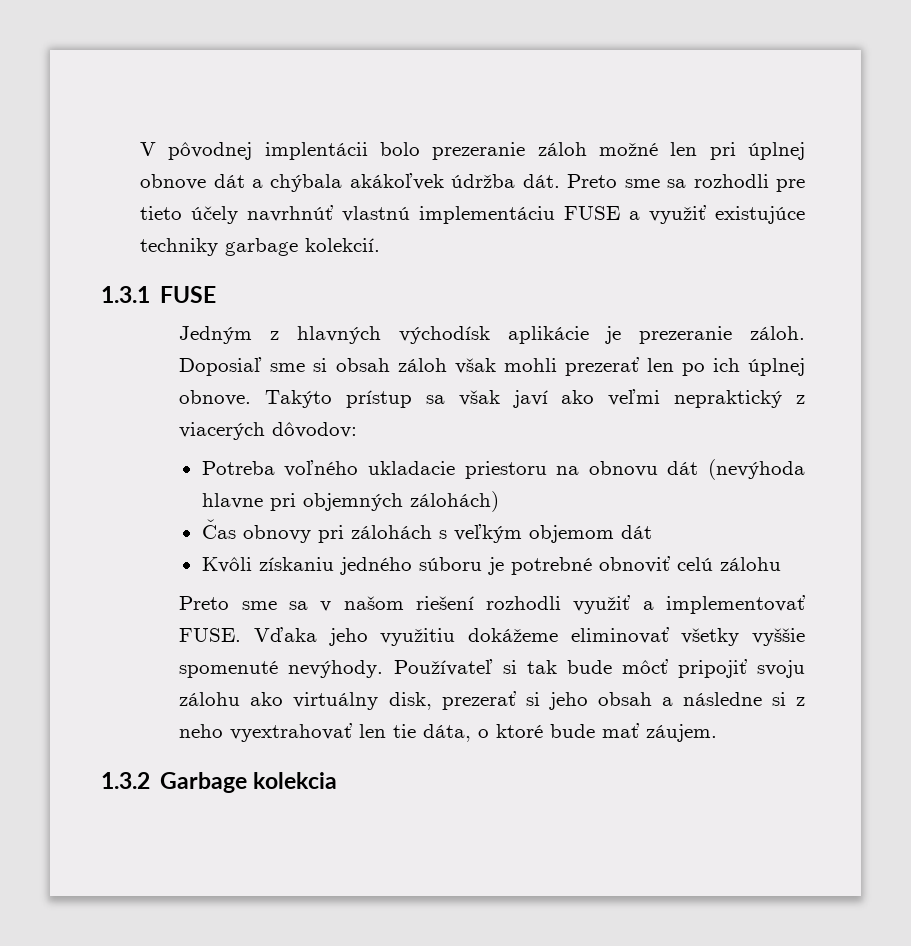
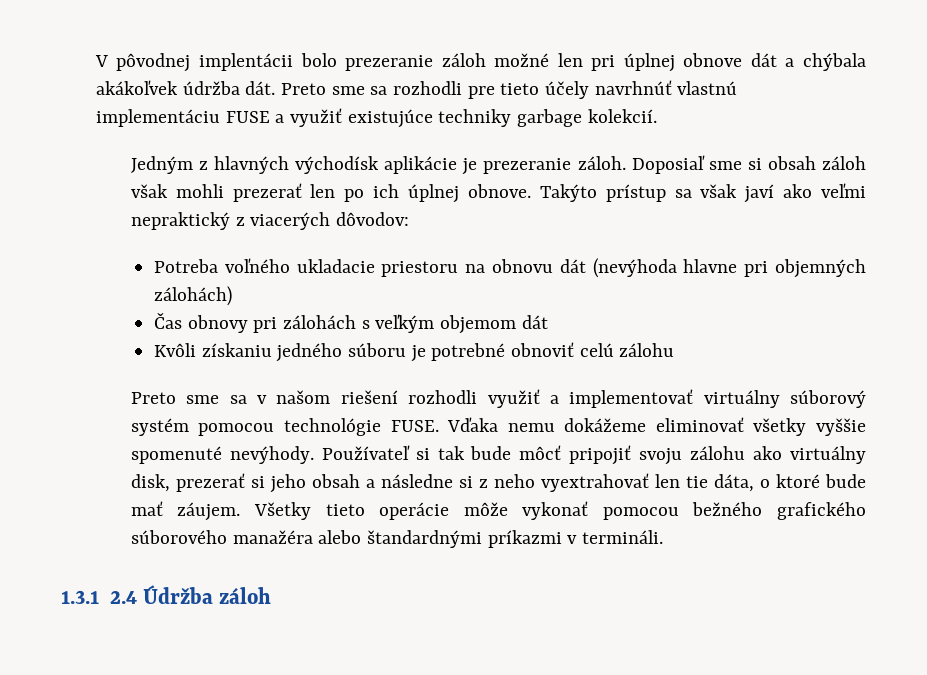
- 1.3.1 FUSE
- Preto sme sa v našom riešení rozhodli využiť a implementovať FUSE. Vďaka jeho využitiu dokážeme eliminovať všetky vyššie spomenuté nevýhody.
+ Preto sme sa v našom riešení rozhodli využiť a implementovať virtuálny súborový systém pomocou technológie FUSE. Vďaka nemu dokážeme eliminovať všetky vyššie spomenuté nevýhody.
- Používateľ si tak bude môcť pripojiť svoju zálohu ako virtuálny disk, prezerať si jeho obsah a následne si z neho vyextrahovať len tie dáta, o ktoré bude mať záujem.
- 1.3.2 Garbage kolekcia
+ Používateľ si tak bude môcť pripojiť svoju zálohu ako virtuálny disk, prezerať si jeho obsah a následne si z neho vyextrahovať len tie dáta, o ktoré bude mať záujem. Všetky tieto operácie môže vykonať pomocou bežného grafického súborového manažéra alebo štandardnými príkazmi v termináli.
+ 1.3.1 2.4 Údržba záloh

